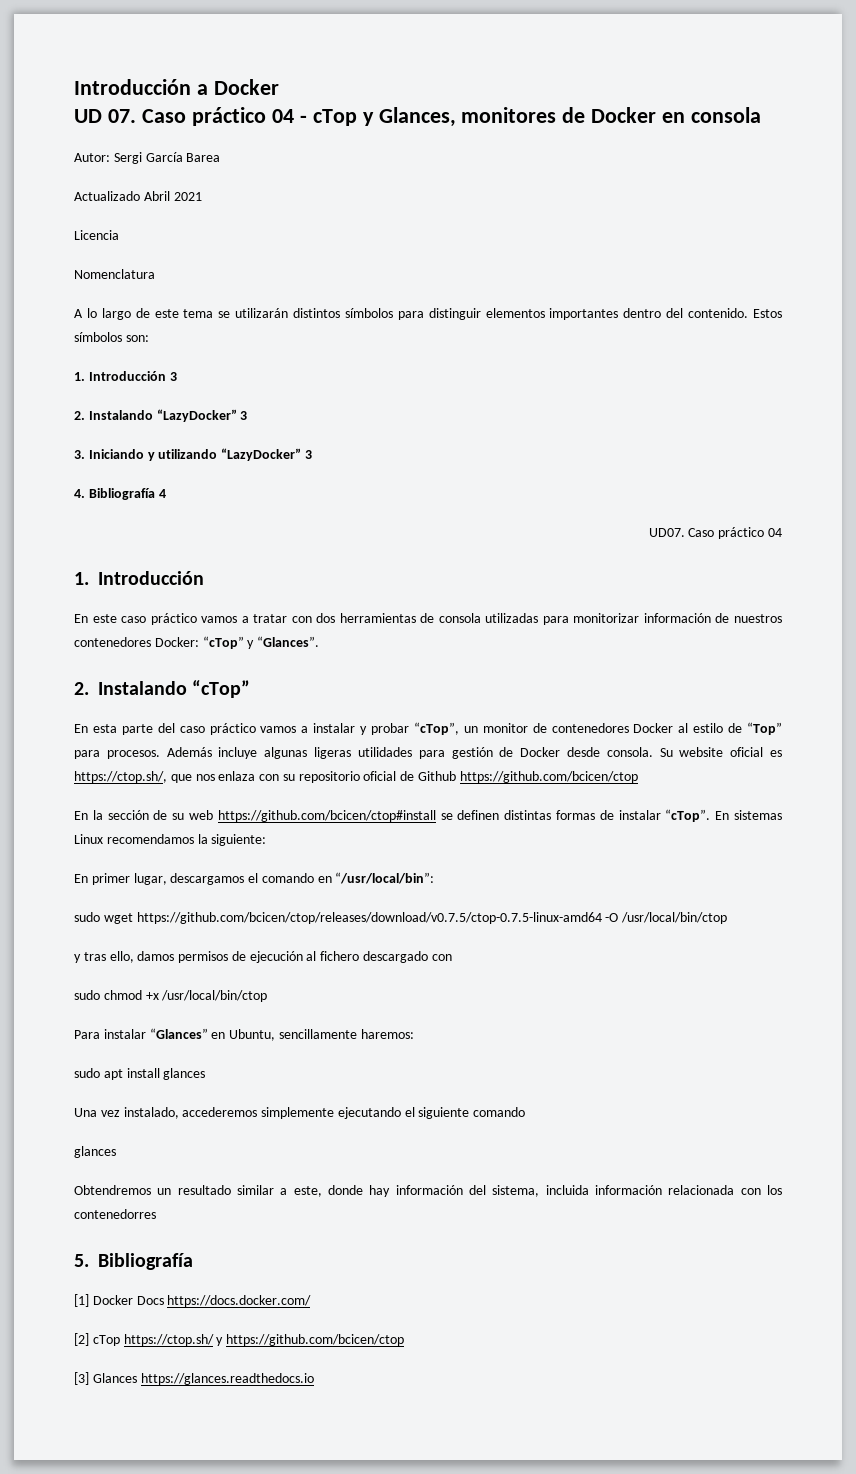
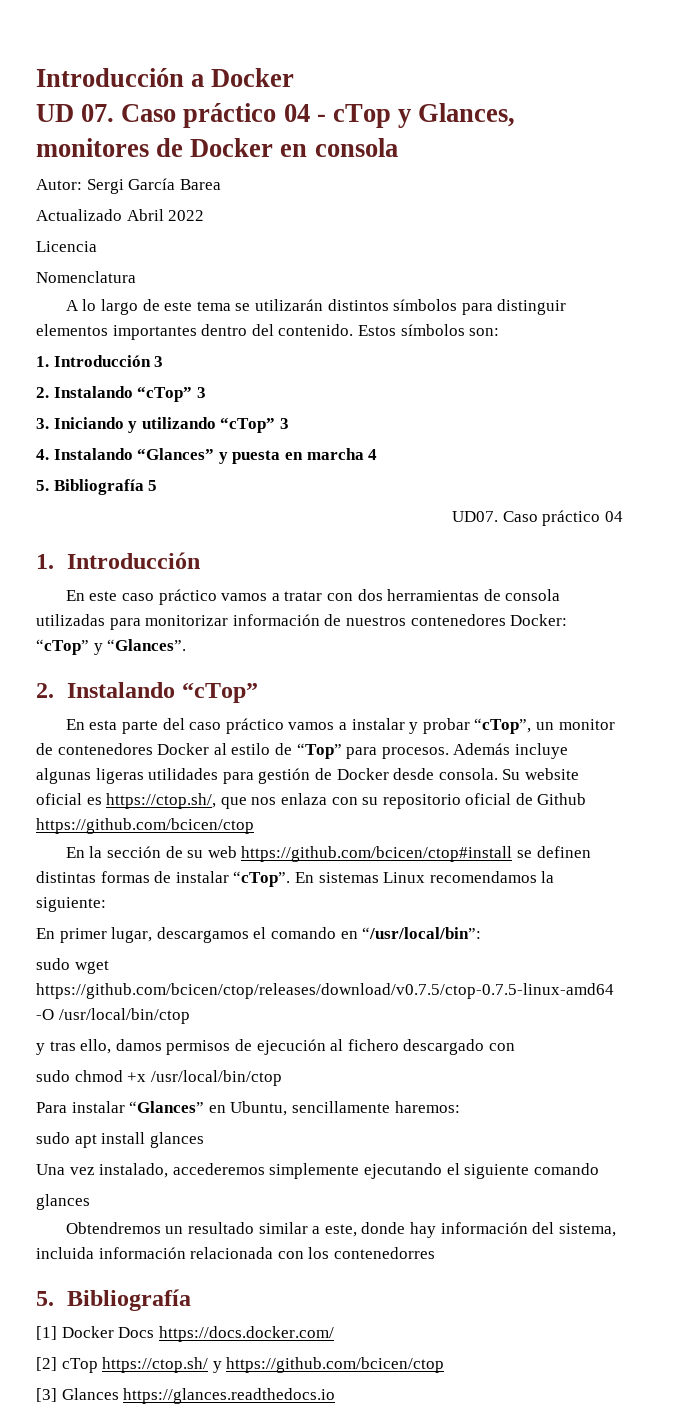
- Actualizado Abril 2021
+ Actualizado Abril 2022
- 2. Instalando “LazyDocker” 3
+ 2. Instalando “cTop” 3
- 3. Iniciando y utilizando “LazyDocker” 3
+ 3. Iniciando y utilizando “cTop” 3
- 4. Bibliografía 4
+ 4. Instalando “Glances” y puesta en marcha 4
+ 5. Bibliografía 5

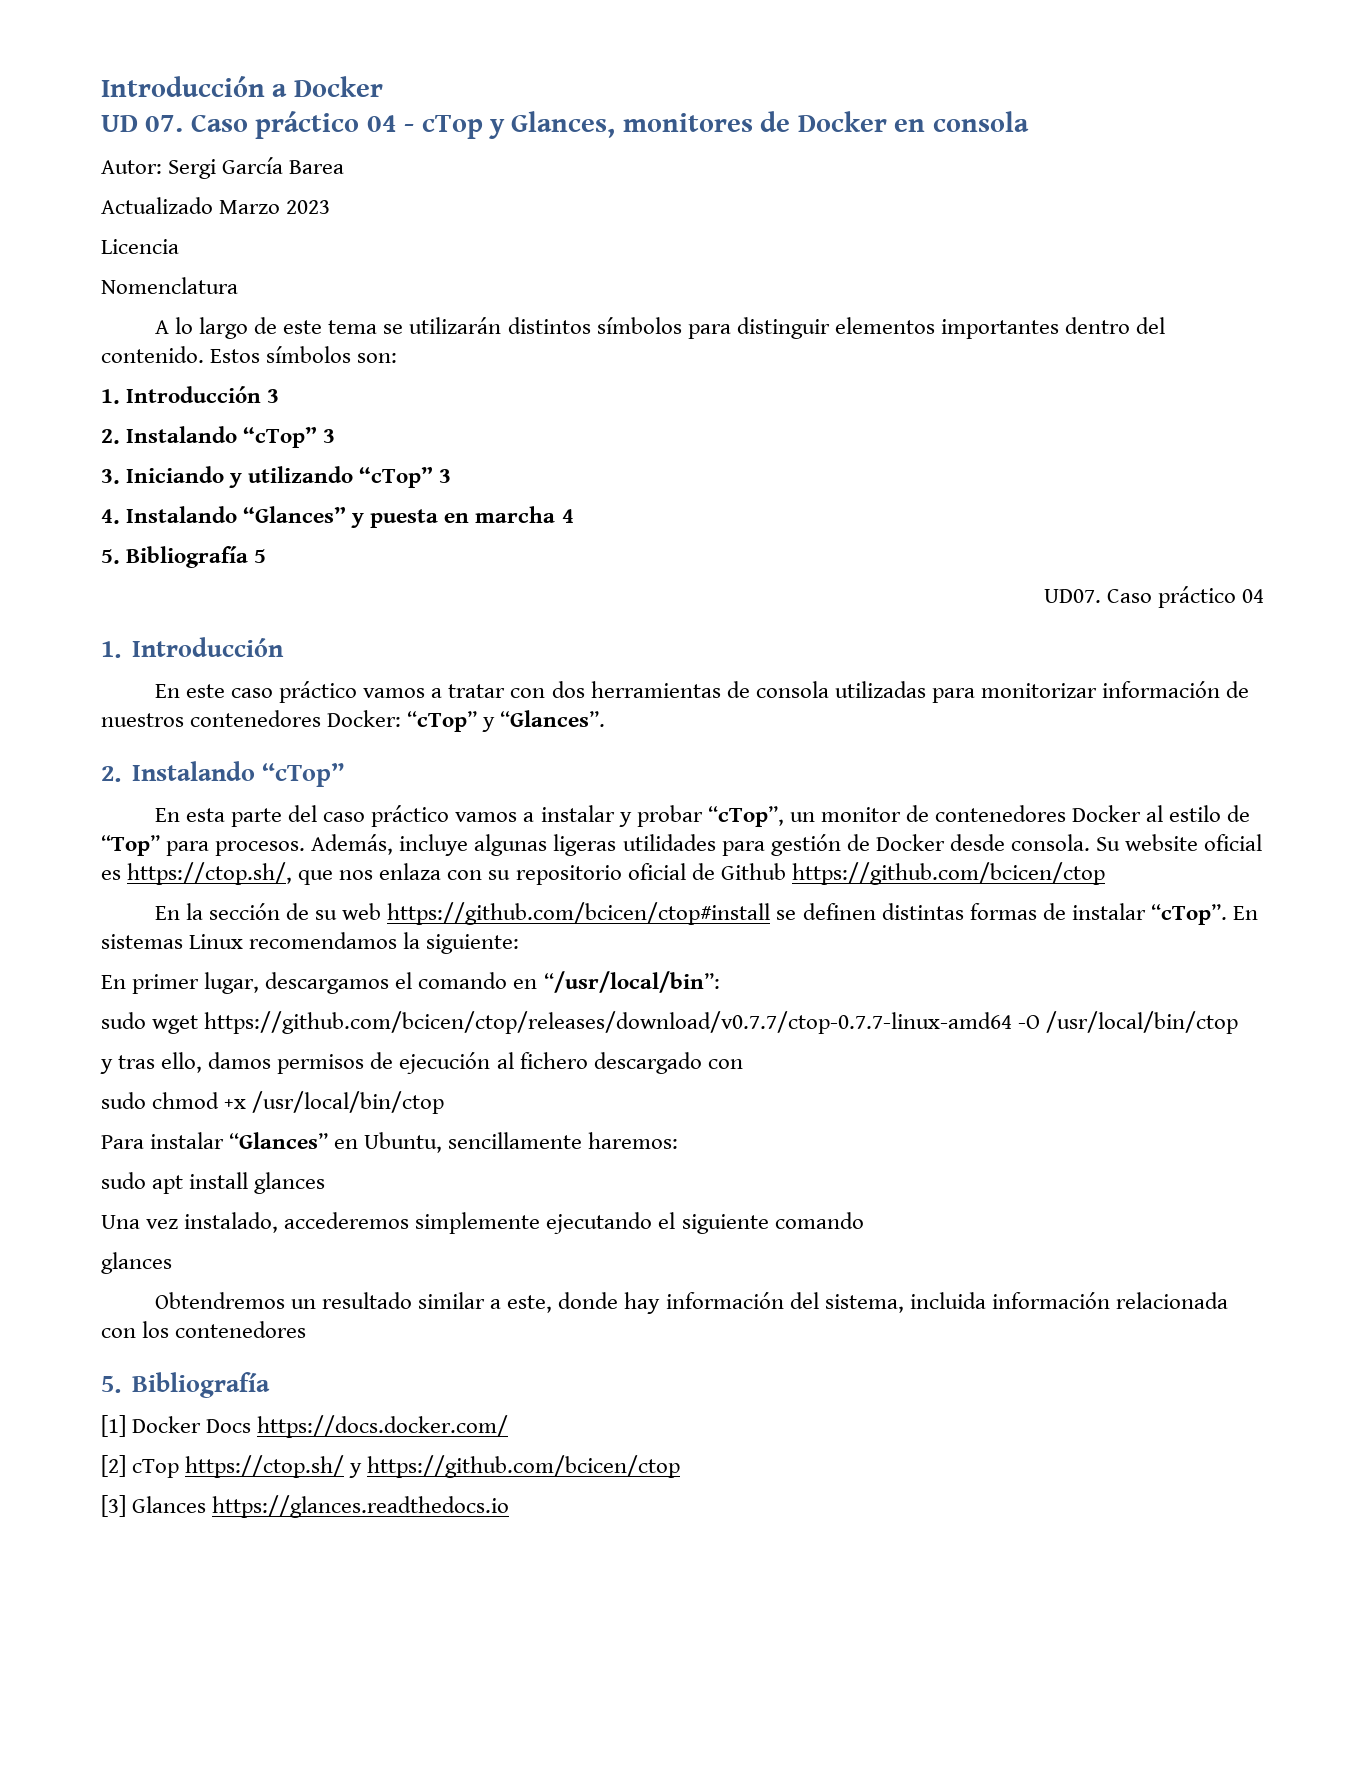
- Actualizado Abril 2022
+ Actualizado Marzo 2023
- Además incluye algunas ligeras utilidades para gestión de Docker desde consola.
+ Además, incluye algunas ligeras utilidades para gestión de Docker desde consola.
- sudo wget https://github.com/bcicen/ctop/releases/download/v0.7.5/ctop-0.7.5-linux-amd64 -O /usr/local/bin/ctop
+ sudo wget https://github.com/bcicen/ctop/releases/download/v0.7.7/ctop-0.7.7-linux-amd64 -O /usr/local/bin/ctop
- Obtendremos un resultado similar a este, donde hay información del sistema, incluida información relacionada con los contenedorres
+ Obtendremos un resultado similar a este, donde hay información del sistema, incluida información relacionada con los contenedores

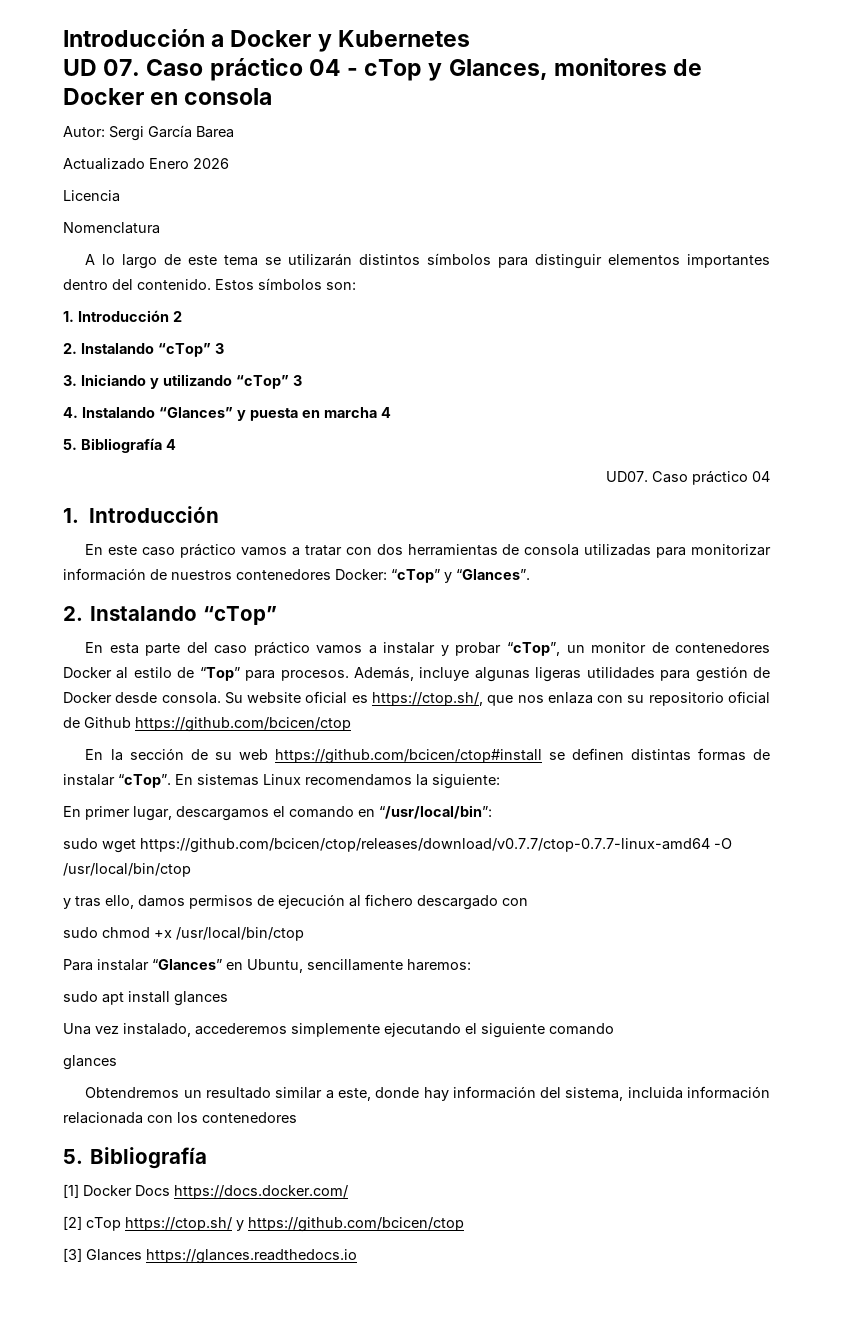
- Introducción a Docker
+ Introducción a Docker y Kubernetes
- Actualizado Marzo 2023
+ Actualizado Enero 2026
- 1. Introducción 3
+ 1. Introducción 2
- 5. Bibliografía 5
+ 5. Bibliografía 4

